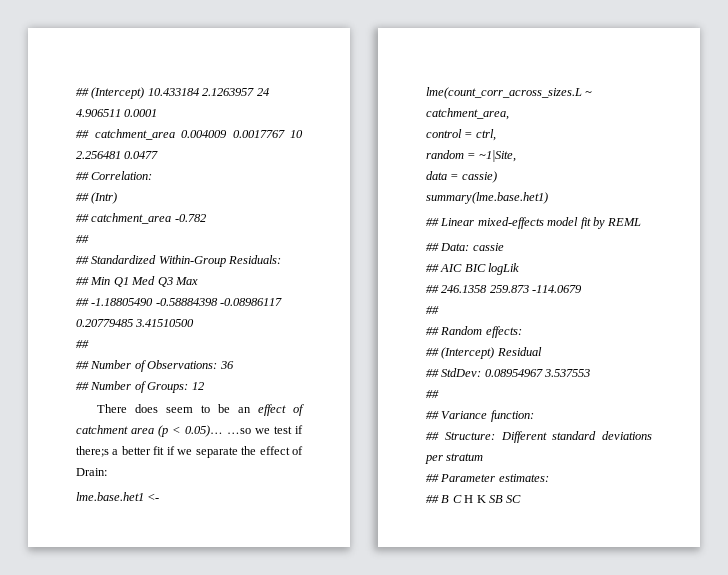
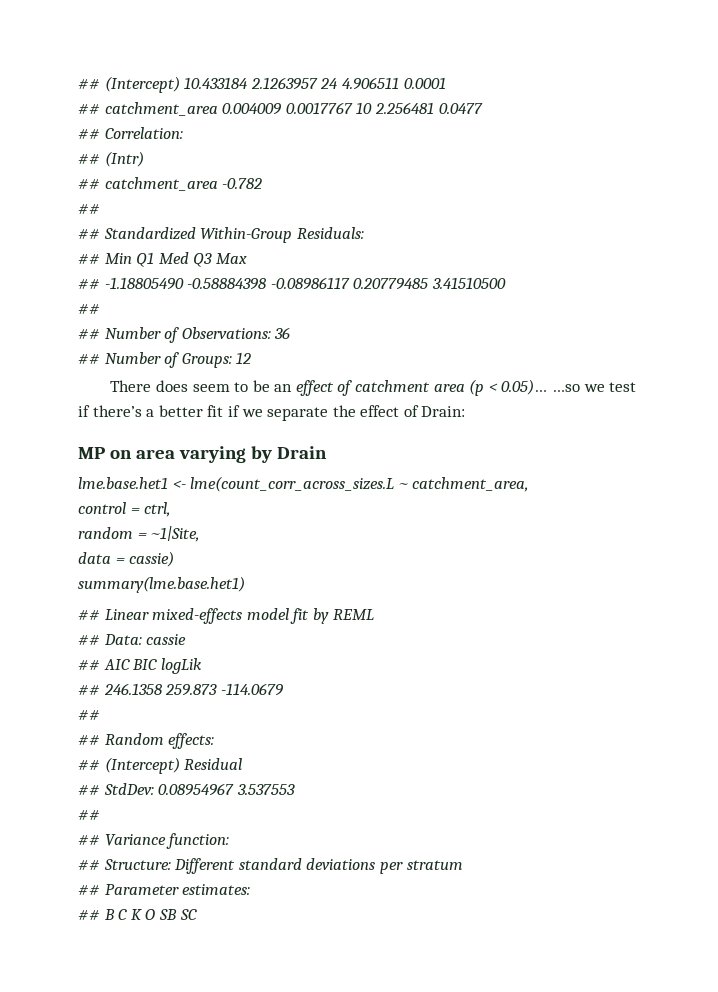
- …so we test if there;s a better fit if we separate the effect of Drain:
+ …so we test if there’s a better fit if we separate the effect of Drain:
+ MP on area varying by Drain
- ## B C H K SB SC
+ ## B C K O SB SC

